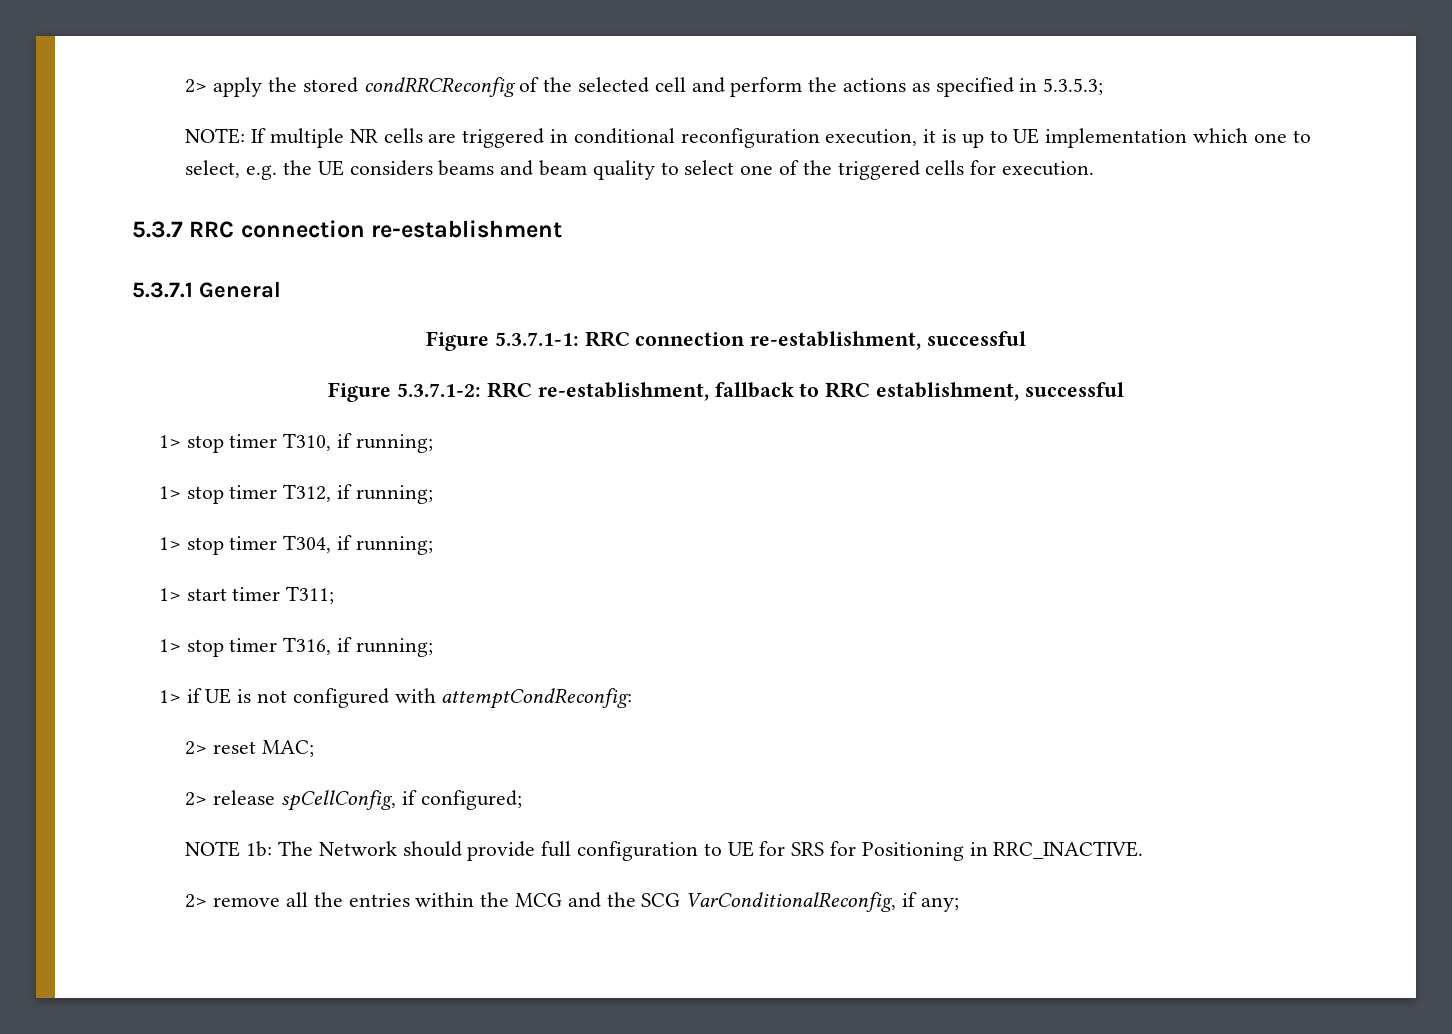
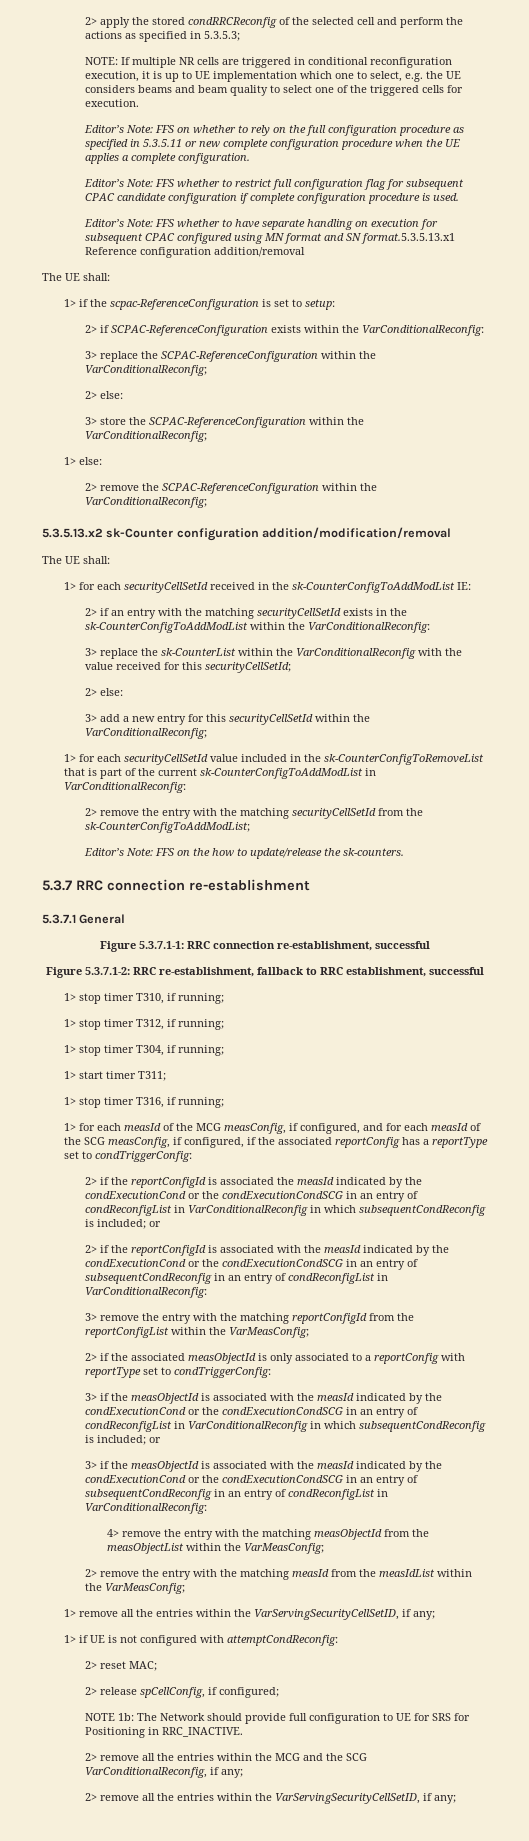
+ Editor’s Note: FFS on whether to rely on the full configuration procedure as specified in 5.3.5.11 or new complete configuration procedure when the UE applies a complete configuration.
+ Editor’s Note: FFS whether to restrict full configuration flag for subsequent CPAC candidate configuration if complete configuration procedure is used.
+ Editor’s Note: FFS whether to have separate handling on execution for subsequent CPAC configured using MN format and SN format.5.3.5.13.x1 Reference configuration addition/removal
+ The UE shall:
+ 1> if the scpac-ReferenceConfiguration is set to setup:
+ 2> if SCPAC-ReferenceConfiguration exists within the VarConditionalReconfig:
+ 3> replace the SCPAC-ReferenceConfiguration within the VarConditionalReconfig;
+ 2> else:
+ 3> store the SCPAC-ReferenceConfiguration within the VarConditionalReconfig;
+ 1> else:
+ 2> remove the SCPAC-ReferenceConfiguration within the VarConditionalReconfig;
+ 5.3.5.13.x2 sk-Counter configuration addition/modification/removal
+ The UE shall:
+ 1> for each securityCellSetId received in the sk-CounterConfigToAddModList IE:
+ 2> if an entry with the matching securityCellSetId exists in the sk-CounterConfigToAddModList within the VarConditionalReconfig:
+ 3> replace the sk-CounterList within the VarConditionalReconfig with the value received for this securityCellSetId;
+ 2> else:
+ 3> add a new entry for this securityCellSetId within the VarConditionalReconfig;
+ 1> for each securityCellSetId value included in the sk-CounterConfigToRemoveList that is part of the current sk-CounterConfigToAddModList in VarConditionalReconfig:
+ 2> remove the entry with the matching securityCellSetId from the sk-CounterConfigToAddModList;
+ Editor’s Note: FFS on the how to update/release the sk-counters.
+ 1> for each measId of the MCG measConfig, if configured, and for each measId of the SCG measConfig, if configured, if the associated reportConfig has a reportType set to condTriggerConfig:
+ 2> if the reportConfigId is associated the measId indicated by the condExecutionCond or the condExecutionCondSCG in an entry of condReconfigList in VarConditionalReconfig in which subsequentCondReconfig is included; or
+ 2> if the reportConfigId is associated with the measId indicated by the condExecutionCond or the condExecutionCondSCG in an entry of subsequentCondReconfig in an entry of condReconfigList in VarConditionalReconfig:
+ 3> remove the entry with the matching reportConfigId from the reportConfigList within the VarMeasConfig;
+ 2> if the associated measObjectId is only associated to a reportConfig with reportType set to condTriggerConfig:
+ 3> if the measObjectId is associated with the measId indicated by the condExecutionCond or the condExecutionCondSCG in an entry of condReconfigList in VarConditionalReconfig in which subsequentCondReconfig is included; or
+ 3> if the measObjectId is associated with the measId indicated by the condExecutionCond or the condExecutionCondSCG in an entry of subsequentCondReconfig in an entry of condReconfigList in VarConditionalReconfig:
+ 4> remove the entry with the matching measObjectId from the measObjectList within the VarMeasConfig;
+ 2> remove the entry with the matching measId from the measIdList within the VarMeasConfig;
+ 1> remove all the entries within the VarServingSecurityCellSetID, if any;
+ 2> remove all the entries within the VarServingSecurityCellSetID, if any;

